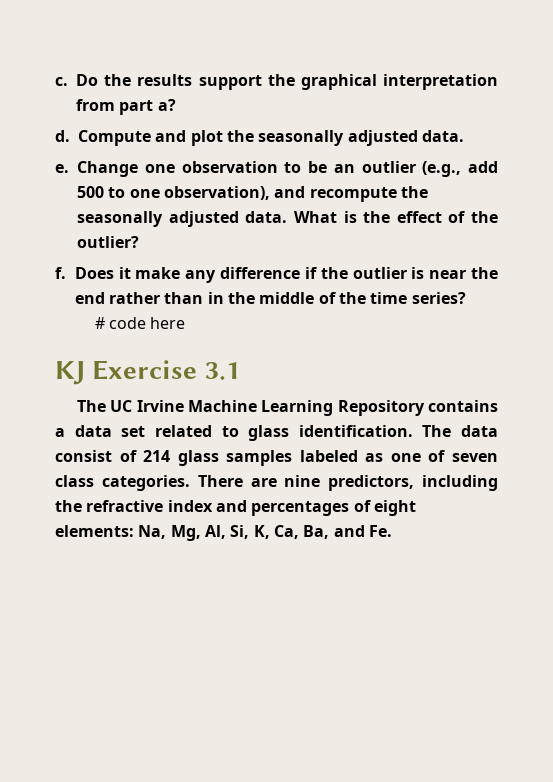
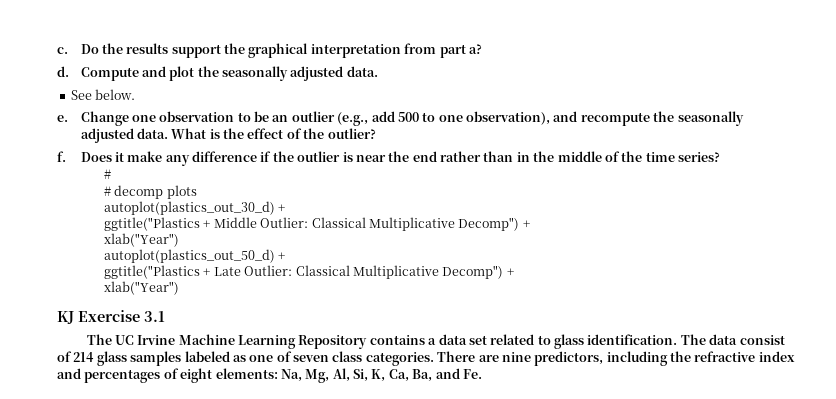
+ See below.
  Does it make any difference if the outlier is near the end rather than in the middle of the time series?
- # code here
+ #
+ # decomp plots
+ autoplot(plastics_out_30_d) +
+ ggtitle("Plastics + Middle Outlier: Classical Multiplicative Decomp") +
+ xlab("Year")
+ autoplot(plastics_out_50_d) +
+ ggtitle("Plastics + Late Outlier: Classical Multiplicative Decomp") +
+ xlab("Year")

